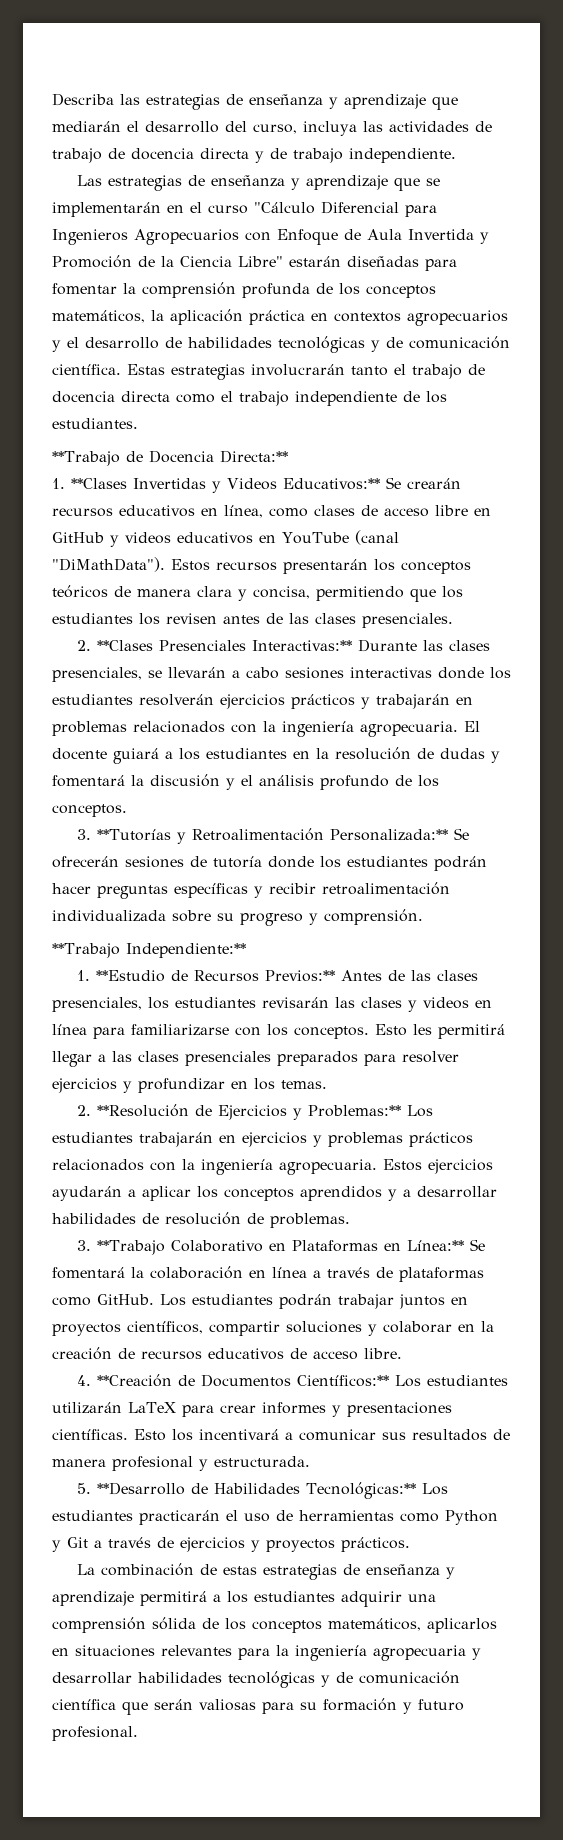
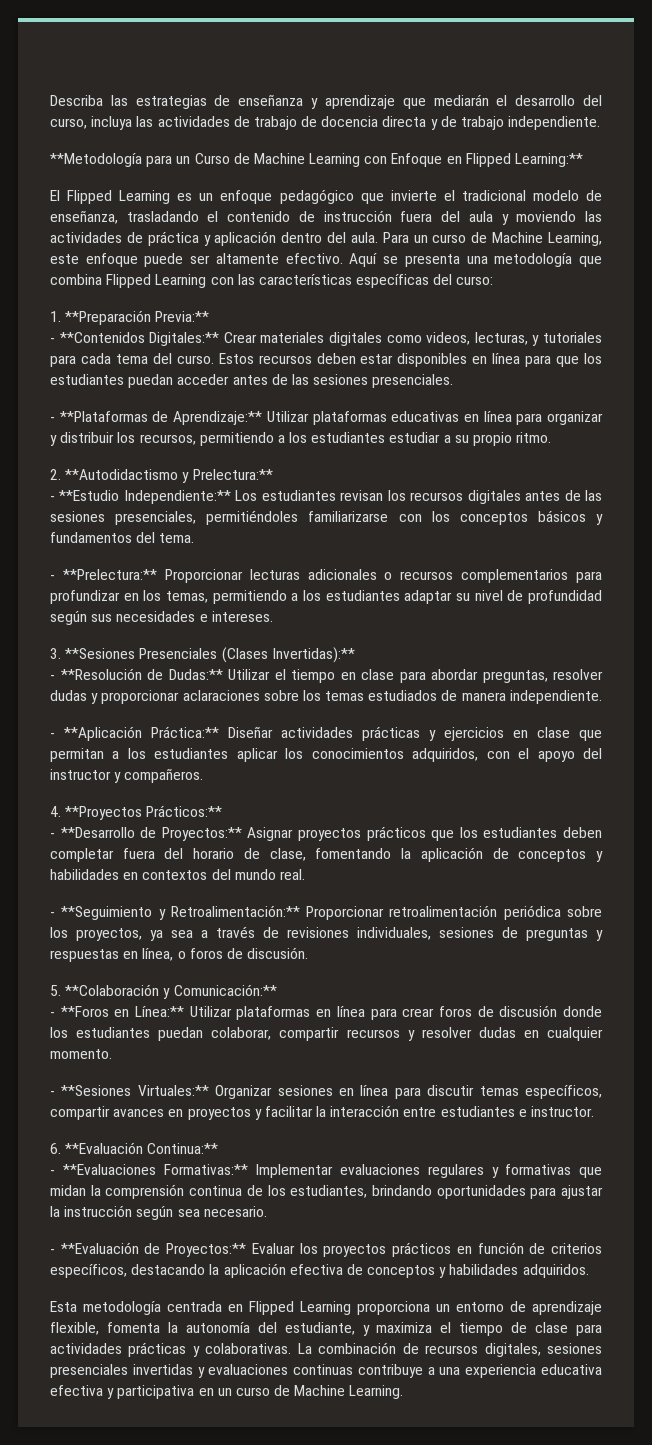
- Las estrategias de enseñanza y aprendizaje que se implementarán en el curso "Cálculo Diferencial para Ingenieros Agropecuarios con Enfoque de Aula Invertida y Promoción de la Ciencia Libre" estarán diseñadas para fomentar la comprensión profunda de los conceptos matemáticos, la aplicación práctica en contextos agropecuarios y el desarrollo de habilidades tecnológicas y de comunicación científica. Estas estrategias involucrarán tanto el trabajo de docencia directa como el trabajo independiente de los estudiantes.
- **Trabajo de Docencia Directa:**
- 1. **Clases Invertidas y Videos Educativos:** Se crearán recursos educativos en línea, como clases de acceso libre en GitHub y videos educativos en YouTube (canal "DiMathData"). Estos recursos presentarán los conceptos teóricos de manera clara y concisa, permitiendo que los estudiantes los revisen antes de las clases presenciales.
+ **Metodología para un Curso de Machine Learning con Enfoque en Flipped Learning:**
+ El Flipped Learning es un enfoque pedagógico que invierte el tradicional modelo de enseñanza, trasladando el contenido de instrucción fuera del aula y moviendo las actividades de práctica y aplicación dentro del aula. Para un curso de Machine Learning, este enfoque puede ser altamente efectivo. Aquí se presenta una metodología que combina Flipped Learning con las características específicas del curso:
+ 1. **Preparación Previa:**
+ - **Contenidos Digitales:** Crear materiales digitales como videos, lecturas, y tutoriales para cada tema del curso. Estos recursos deben estar disponibles en línea para que los estudiantes puedan acceder antes de las sesiones presenciales.
- 2. **Clases Presenciales Interactivas:** Durante las clases presenciales, se llevarán a cabo sesiones interactivas donde los estudiantes resolverán ejercicios prácticos y trabajarán en problemas relacionados con la ingeniería agropecuaria. El docente guiará a los estudiantes en la resolución de dudas y fomentará la discusión y el análisis profundo de los conceptos.
- 3. **Tutorías y Retroalimentación Personalizada:** Se ofrecerán sesiones de tutoría donde los estudiantes podrán hacer preguntas específicas y recibir retroalimentación individualizada sobre su progreso y comprensión.
- **Trabajo Independiente:**
- 1. **Estudio de Recursos Previos:** Antes de las clases presenciales, los estudiantes revisarán las clases y videos en línea para familiarizarse con los conceptos. Esto les permitirá llegar a las clases presenciales preparados para resolver ejercicios y profundizar en los temas.
- 2. **Resolución de Ejercicios y Problemas:** Los estudiantes trabajarán en ejercicios y problemas prácticos relacionados con la ingeniería agropecuaria. Estos ejercicios ayudarán a aplicar los conceptos aprendidos y a desarrollar habilidades de resolución de problemas.
- 3. **Trabajo Colaborativo en Plataformas en Línea:** Se fomentará la colaboración en línea a través de plataformas como GitHub. Los estudiantes podrán trabajar juntos en proyectos científicos, compartir soluciones y colaborar en la creación de recursos educativos de acceso libre.
- 4. **Creación de Documentos Científicos:** Los estudiantes utilizarán LaTeX para crear informes y presentaciones científicas. Esto los incentivará a comunicar sus resultados de manera profesional y estructurada.
- 5. **Desarrollo de Habilidades Tecnológicas:** Los estudiantes practicarán el uso de herramientas como Python y Git a través de ejercicios y proyectos prácticos.
- La combinación de estas estrategias de enseñanza y aprendizaje permitirá a los estudiantes adquirir una comprensión sólida de los conceptos matemáticos, aplicarlos en situaciones relevantes para la ingeniería agropecuaria y desarrollar habilidades tecnológicas y de comunicación científica que serán valiosas para su formación y futuro profesional.
+ - **Plataformas de Aprendizaje:** Utilizar plataformas educativas en línea para organizar y distribuir los recursos, permitiendo a los estudiantes estudiar a su propio ritmo.
+ 2. **Autodidactismo y Prelectura:**
+ - **Estudio Independiente:** Los estudiantes revisan los recursos digitales antes de las sesiones presenciales, permitiéndoles familiarizarse con los conceptos básicos y fundamentos del tema.
+ - **Prelectura:** Proporcionar lecturas adicionales o recursos complementarios para profundizar en los temas, permitiendo a los estudiantes adaptar su nivel de profundidad según sus necesidades e intereses.
+ 3. **Sesiones Presenciales (Clases Invertidas):**
+ - **Resolución de Dudas:** Utilizar el tiempo en clase para abordar preguntas, resolver dudas y proporcionar aclaraciones sobre los temas estudiados de manera independiente.
+ - **Aplicación Práctica:** Diseñar actividades prácticas y ejercicios en clase que permitan a los estudiantes aplicar los conocimientos adquiridos, con el apoyo del instructor y compañeros.
+ 4. **Proyectos Prácticos:**
+ - **Desarrollo de Proyectos:** Asignar proyectos prácticos que los estudiantes deben completar fuera del horario de clase, fomentando la aplicación de conceptos y habilidades en contextos del mundo real.
+ - **Seguimiento y Retroalimentación:** Proporcionar retroalimentación periódica sobre los proyectos, ya sea a través de revisiones individuales, sesiones de preguntas y respuestas en línea, o foros de discusión.
+ 5. **Colaboración y Comunicación:**
+ - **Foros en Línea:** Utilizar plataformas en línea para crear foros de discusión donde los estudiantes puedan colaborar, compartir recursos y resolver dudas en cualquier momento.
+ - **Sesiones Virtuales:** Organizar sesiones en línea para discutir temas específicos, compartir avances en proyectos y facilitar la interacción entre estudiantes e instructor.
+ 6. **Evaluación Continua:**
+ - **Evaluaciones Formativas:** Implementar evaluaciones regulares y formativas que midan la comprensión continua de los estudiantes, brindando oportunidades para ajustar la instrucción según sea necesario.
+ - **Evaluación de Proyectos:** Evaluar los proyectos prácticos en función de criterios específicos, destacando la aplicación efectiva de conceptos y habilidades adquiridos.
+ Esta metodología centrada en Flipped Learning proporciona un entorno de aprendizaje flexible, fomenta la autonomía del estudiante, y maximiza el tiempo de clase para actividades prácticas y colaborativas. La combinación de recursos digitales, sesiones presenciales invertidas y evaluaciones continuas contribuye a una experiencia educativa efectiva y participativa en un curso de Machine Learning.

